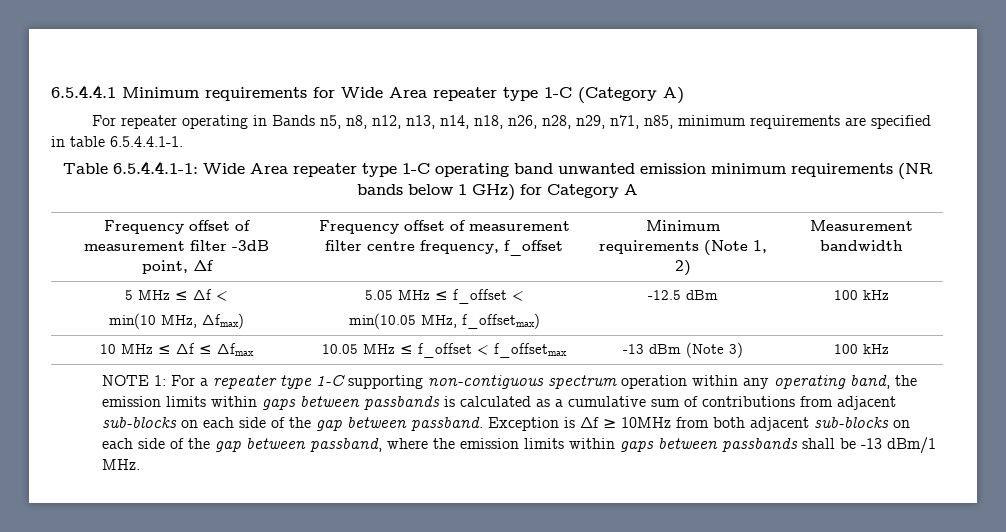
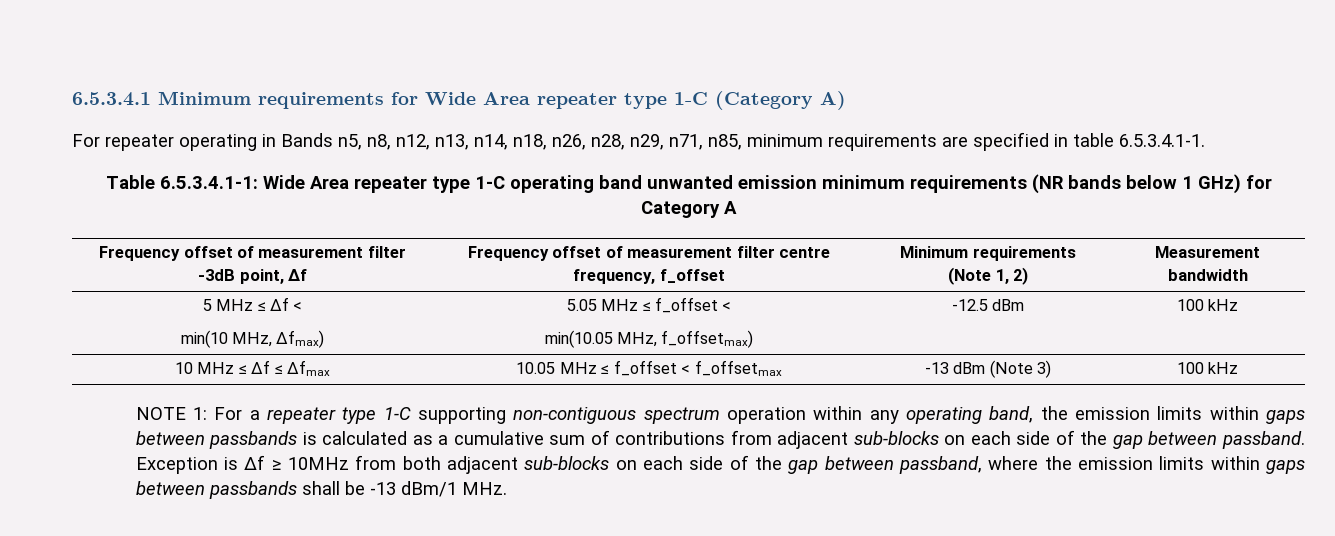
- 6.5.4.4.1 Minimum requirements for Wide Area repeater type 1-C (Category A)
+ 6.5.3.4.1 Minimum requirements for Wide Area repeater type 1-C (Category A)
- For repeater operating in Bands n5, n8, n12, n13, n14, n18, n26, n28, n29, n71, n85, minimum requirements are specified in table 6.5.4.4.1-1.
+ For repeater operating in Bands n5, n8, n12, n13, n14, n18, n26, n28, n29, n71, n85, minimum requirements are specified in table 6.5.3.4.1-1.
- Table 6.5.4.4.1-1: Wide Area repeater type 1-C operating band unwanted emission minimum requirements (NR bands below 1 GHz) for Category A
+ Table 6.5.3.4.1-1: Wide Area repeater type 1-C operating band unwanted emission minimum requirements (NR bands below 1 GHz) for Category A

